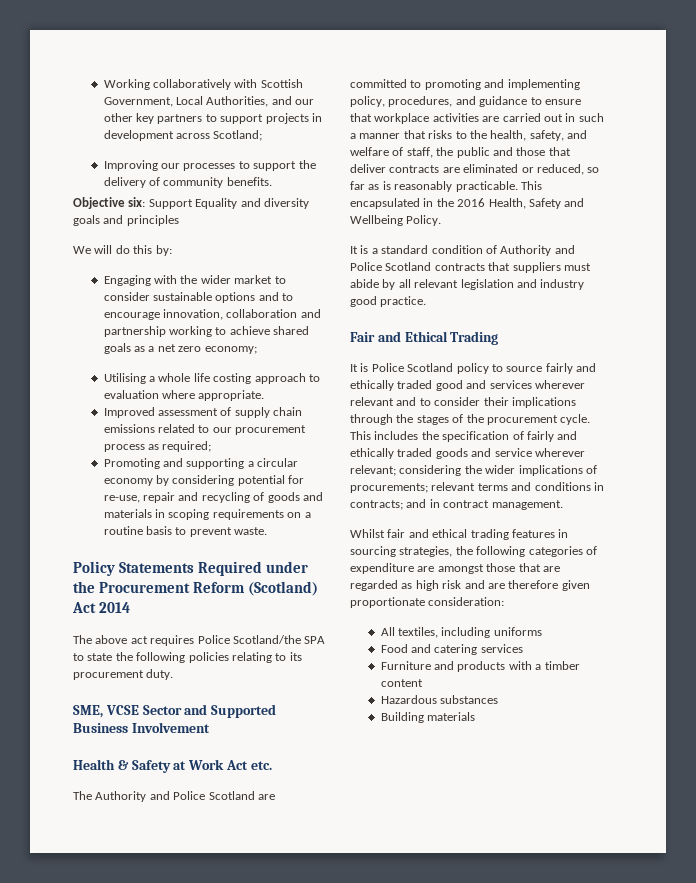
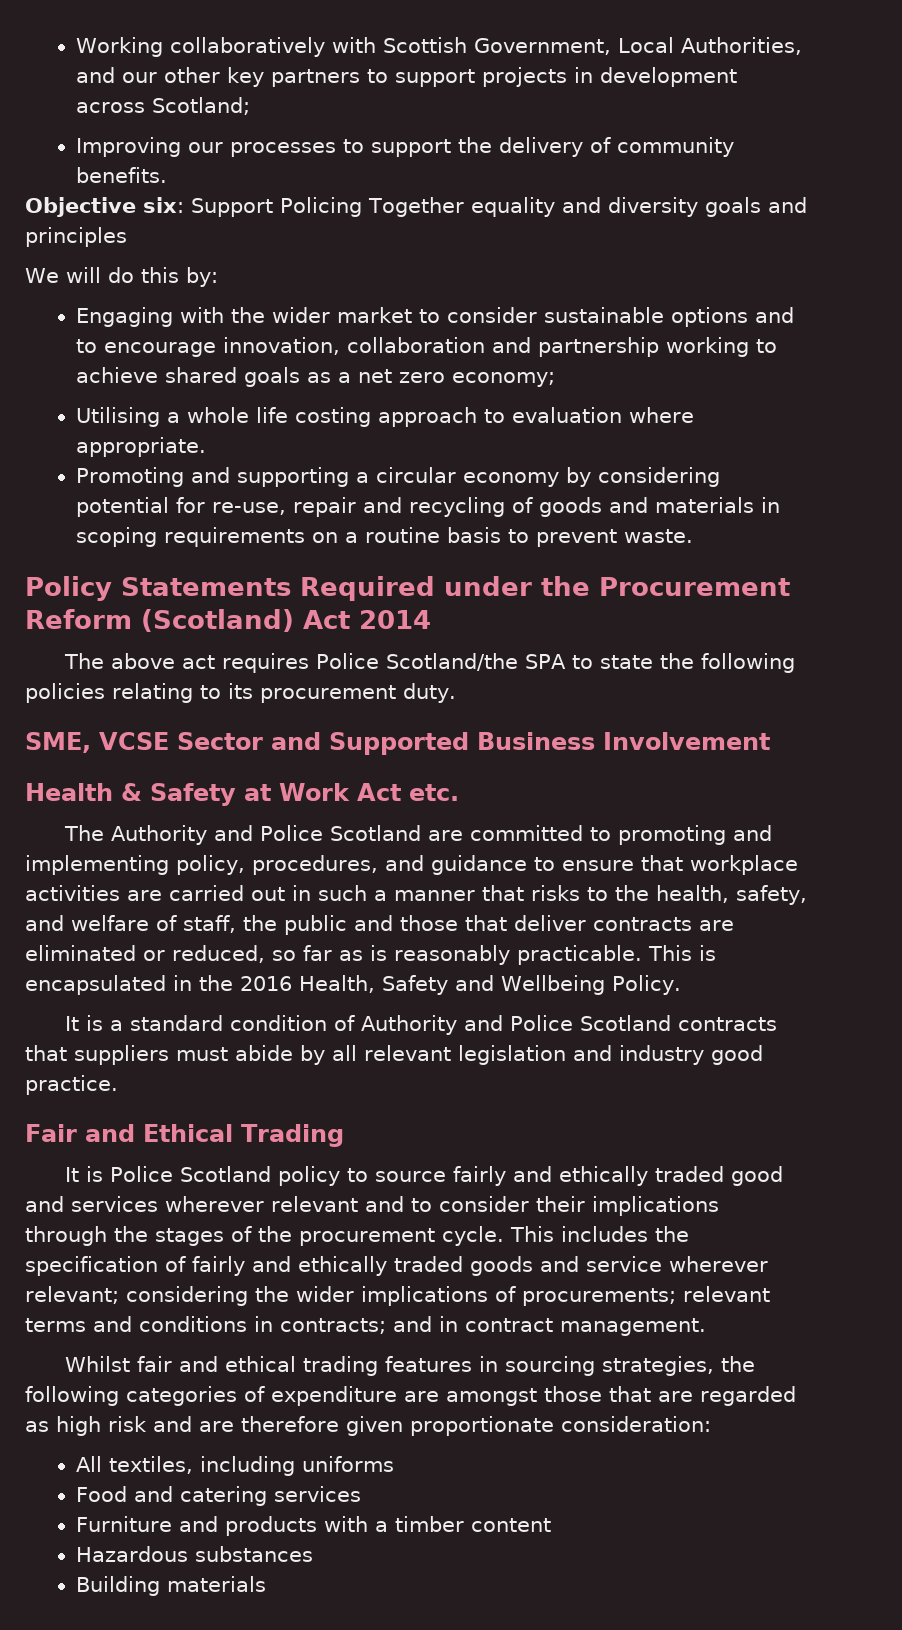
- Objective six: Support Equality and diversity goals and principles
+ Objective six: Support Policing Together equality and diversity goals and principles
- Improved assessment of supply chain emissions related to our procurement process as required;
- This encapsulated in the 2016 Health, Safety and Wellbeing Policy.
+ This is encapsulated in the 2016 Health, Safety and Wellbeing Policy.

